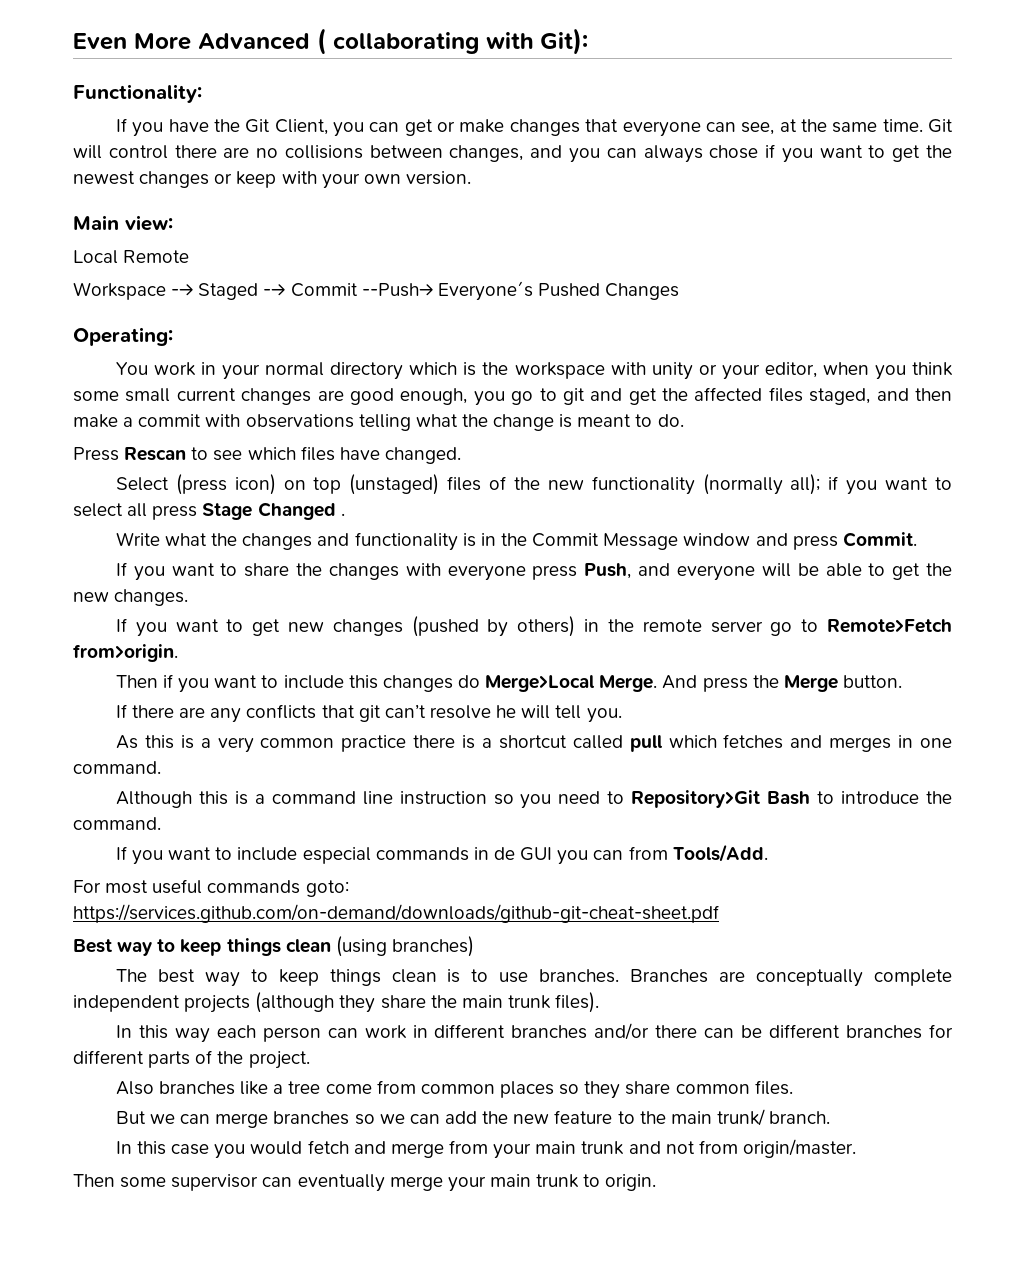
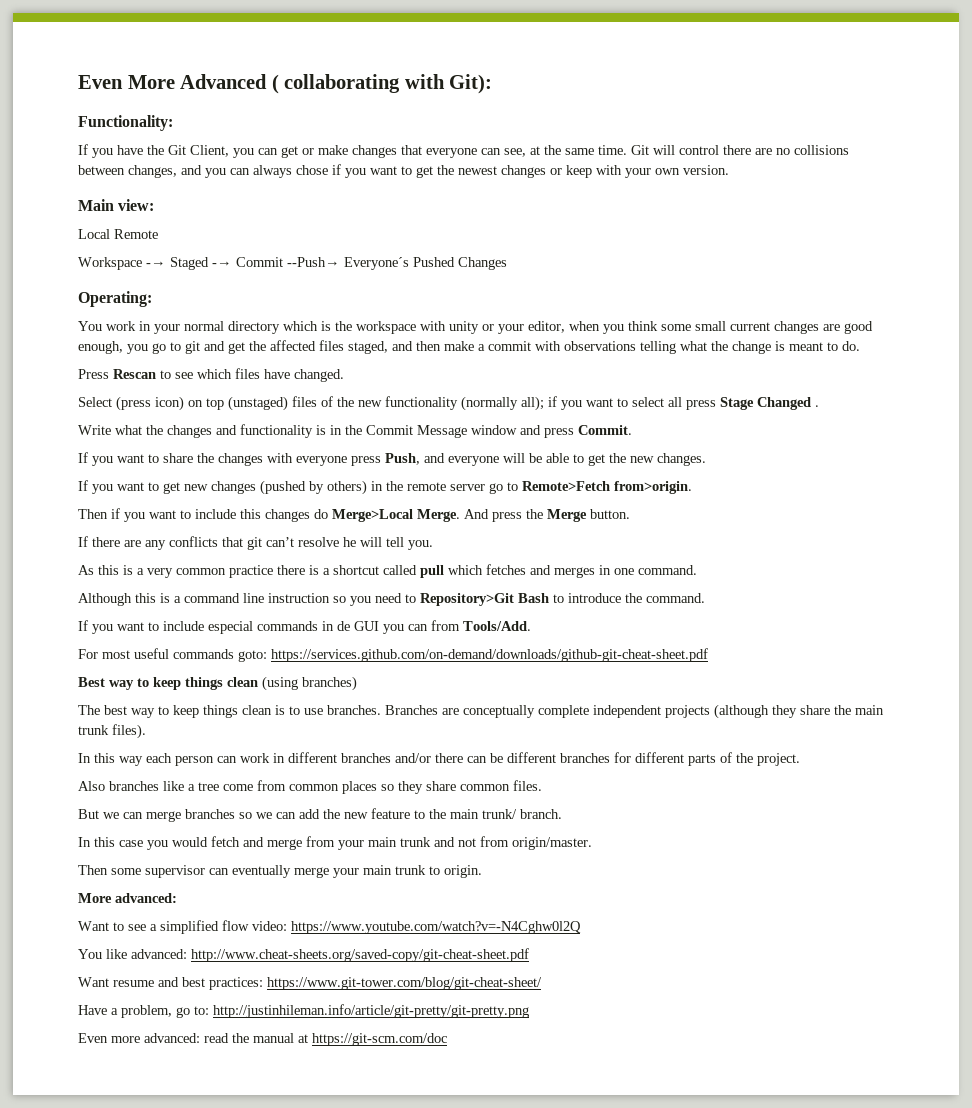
+ More advanced:
+ Want to see a simplified flow video: https://www.youtube.com/watch?v=-N4Cghw0l2Q
+ You like advanced: http://www.cheat-sheets.org/saved-copy/git-cheat-sheet.pdf
+ Want resume and best practices: https://www.git-tower.com/blog/git-cheat-sheet/
+ Have a problem, go to: http://justinhileman.info/article/git-pretty/git-pretty.png
+ Even more advanced: read the manual at https://git-scm.com/doc

